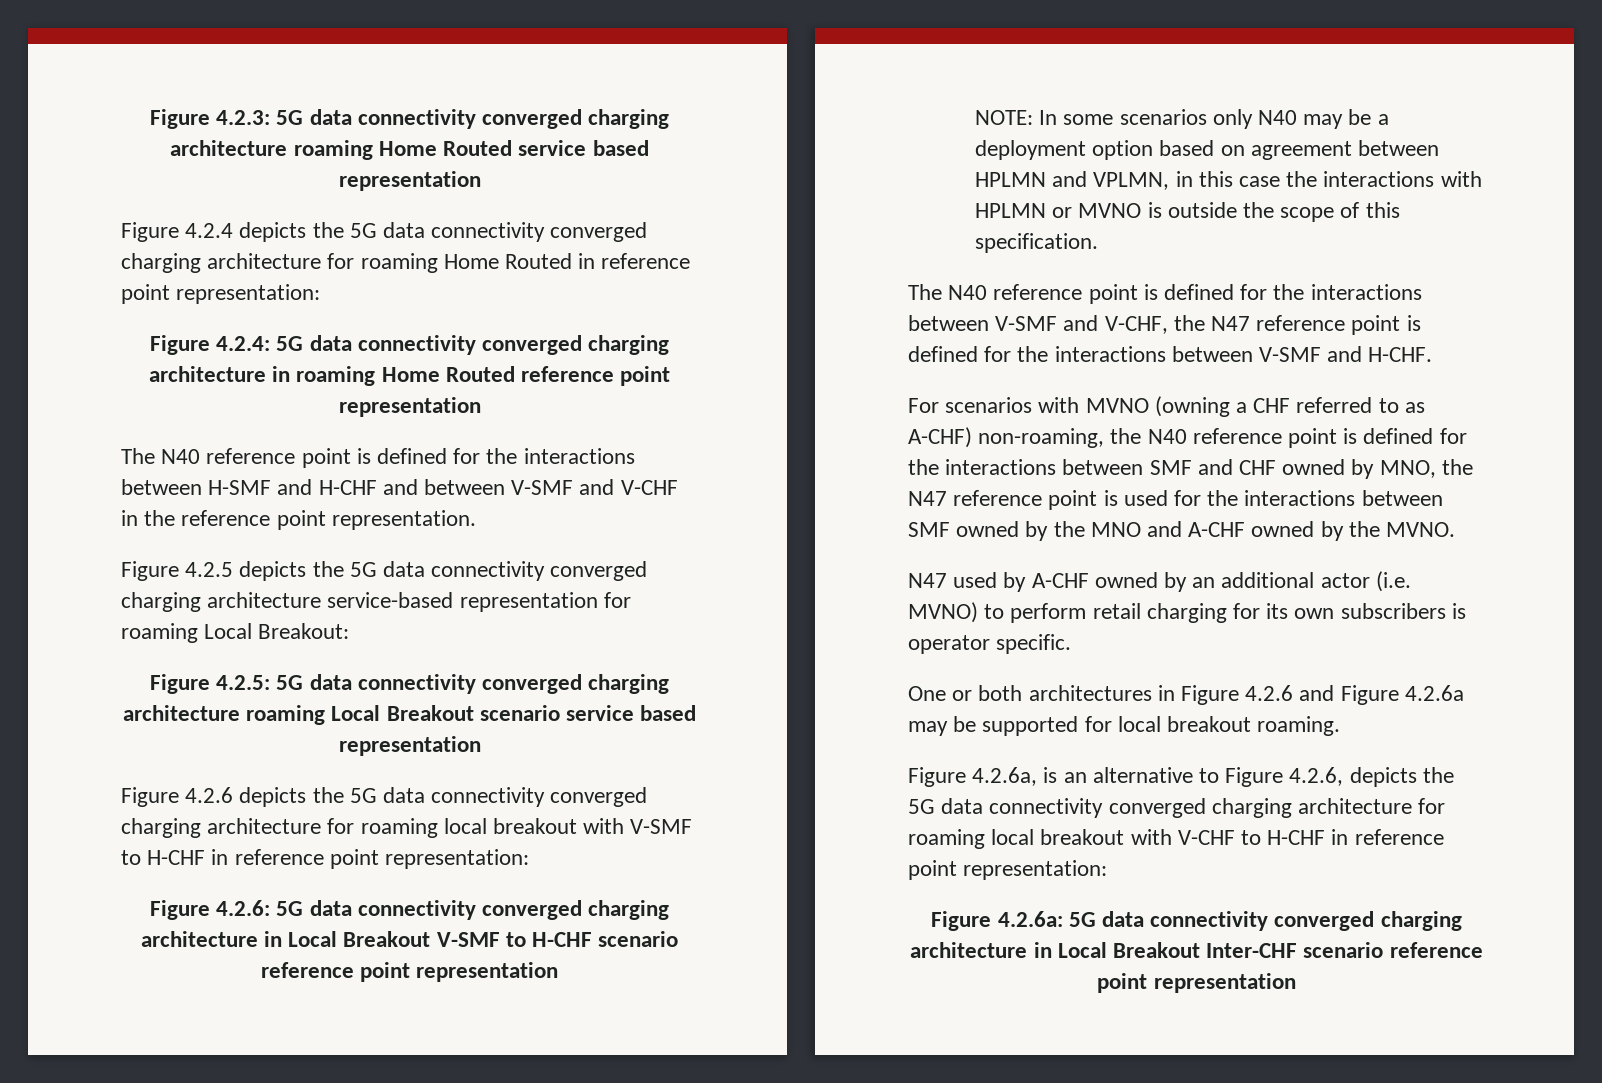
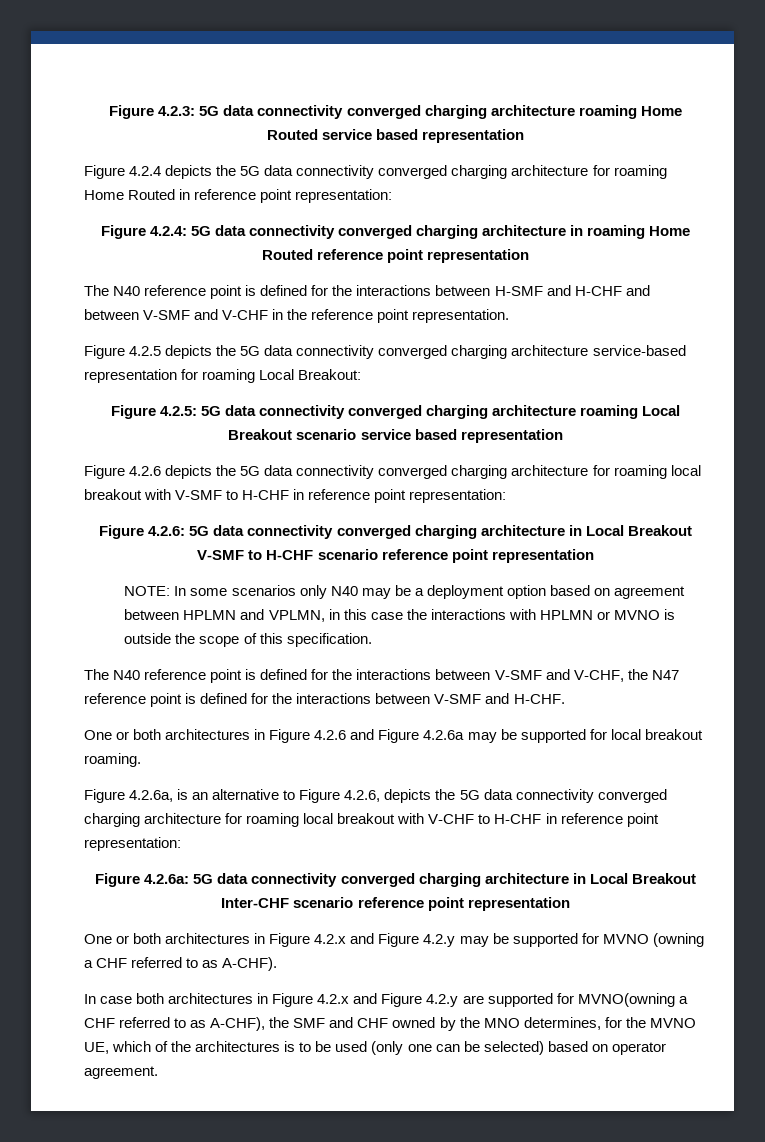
- For scenarios with MVNO (owning a CHF referred to as A-CHF) non-roaming, the N40 reference point is defined for the interactions between SMF and CHF owned by MNO, the N47 reference point is used for the interactions between SMF owned by the MNO and A-CHF owned by the MVNO.
- N47 used by A-CHF owned by an additional actor (i.e. MVNO) to perform retail charging for its own subscribers is operator specific.
+ One or both architectures in Figure 4.2.x and Figure 4.2.y may be supported for MVNO (owning a CHF referred to as A-CHF).
+ In case both architectures in Figure 4.2.x and Figure 4.2.y are supported for MVNO(owning a CHF referred to as A-CHF), the SMF and CHF owned by the MNO determines, for the MVNO UE, which of the architectures is to be used (only one can be selected) based on operator agreement.

